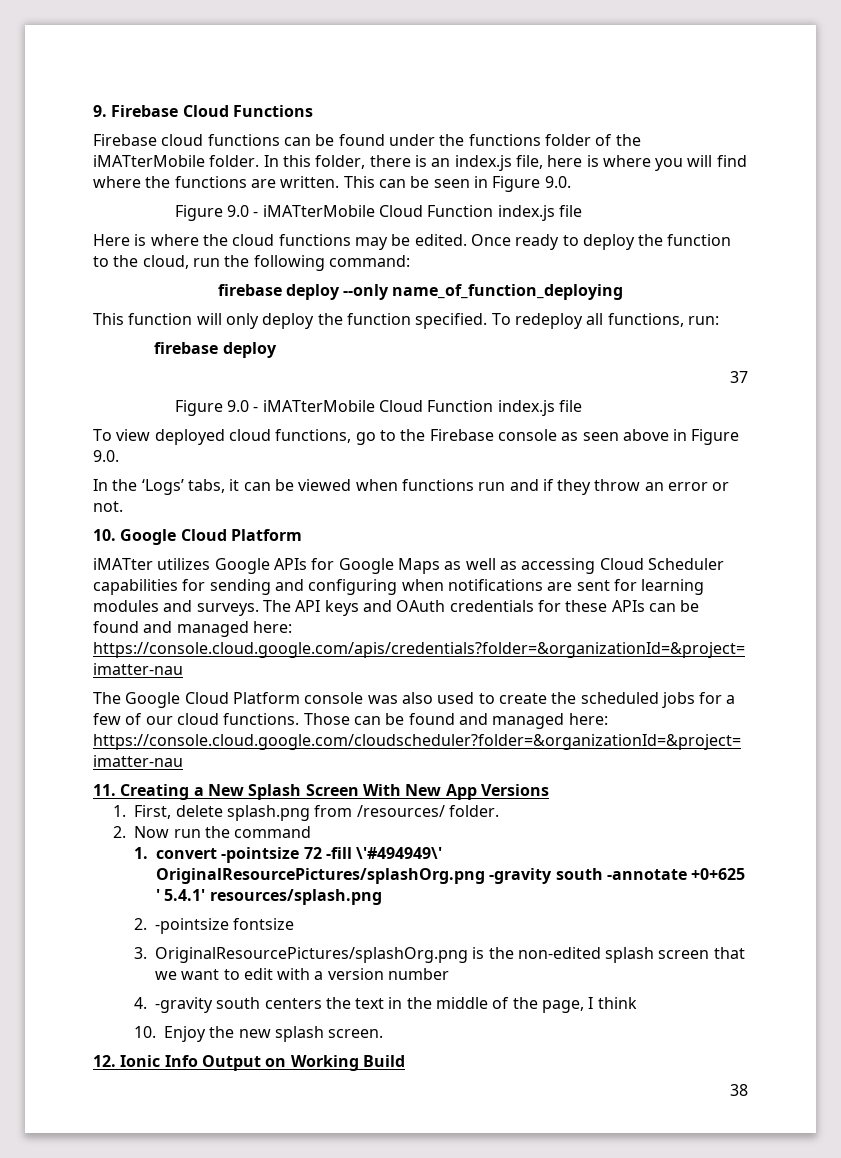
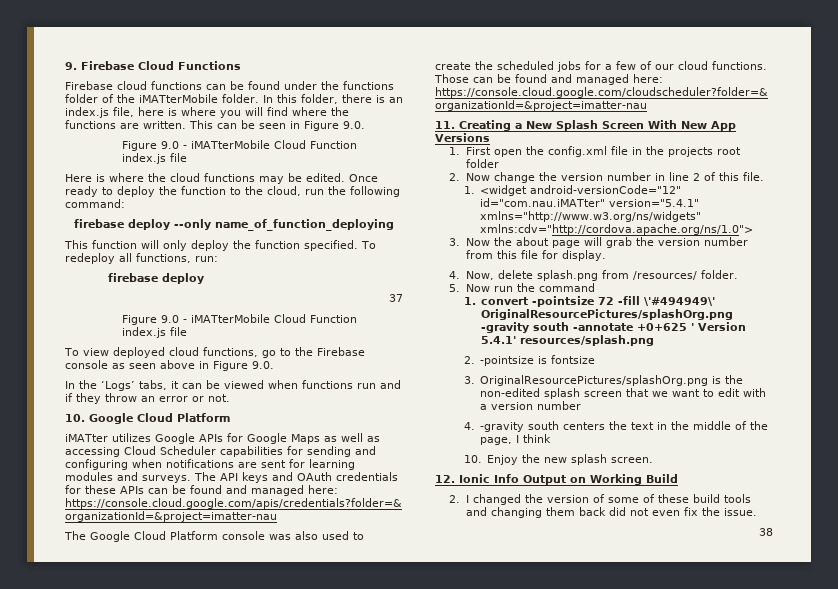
- 1. First, delete splash.png from /resources/ folder.
+ 1. First open the config.xml file in the projects root folder
+ 2. Now change the version number in line 2 of this file.
+ 1. <widget android-versionCode="12" id="com.nau.iMATter" version="5.4.1" xmlns="http://www.w3.org/ns/widgets" xmlns:cdv="http://cordova.apache.org/ns/1.0">
+ 3. Now the about page will grab the version number from this file for display.
+ 4. Now, delete splash.png from /resources/ folder.
- 2. Now run the command
+ 5. Now run the command
- 1. convert -pointsize 72 -fill \'#494949\' OriginalResourcePictures/splashOrg.png -gravity south -annotate +0+625 ' 5.4.1' resources/splash.png
+ 1. convert -pointsize 72 -fill \'#494949\' OriginalResourcePictures/splashOrg.png -gravity south -annotate +0+625 ' Version 5.4.1' resources/splash.png
- 2. -pointsize fontsize
+ 2. -pointsize is fontsize
+ 2. I changed the version of some of these build tools and changing them back did not even fix the issue.

